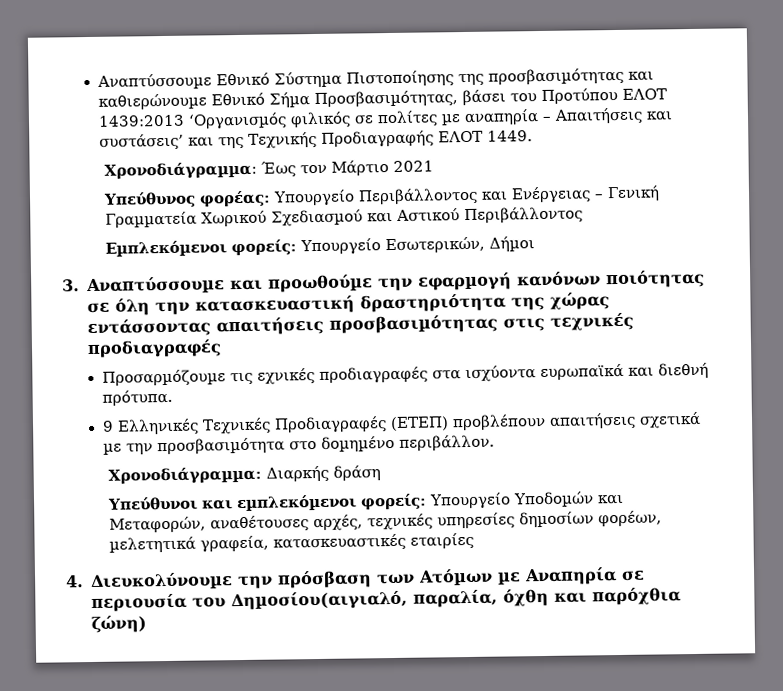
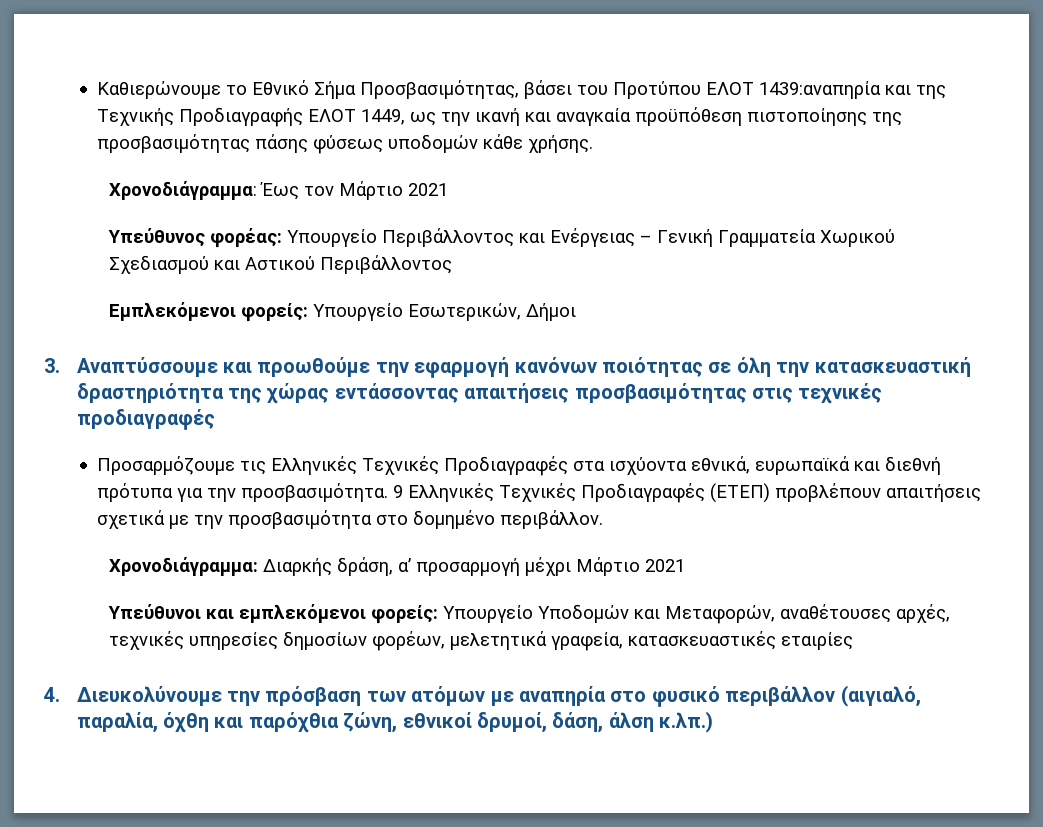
- Αναπτύσσουµε Εθνικό Σύστηµα Πιστοποίησης της προσβασιµότητας και καθιερώνουµε Εθνικό Σήµα Προσβασιµότητας, βάσει του Προτύπου ΕΛΟΤ 1439:2013 ‘Οργανισµός φιλικός σε πολίτες µε αναπηρία – Απαιτήσεις και συστάσεις’ και της Τεχνικής Προδιαγραφής ΕΛΟΤ 1449.
+ Καθιερώνουµε το Εθνικό Σήµα Προσβασιµότητας, βάσει του Προτύπου ΕΛΟΤ 1439:αναπηρία και της Τεχνικής Προδιαγραφής ΕΛΟΤ 1449, ως την ικανή και αναγκαία προϋπόθεση πιστοποίησης της προσβασιμότητας πάσης φύσεως υποδομών κάθε χρήσης.
- Προσαρµόζουµε τις εχνικές προδιαγραφές στα ισχύοντα ευρωπαϊκά και διεθνή πρότυπα.
- 9 Ελληνικές Τεχνικές Προδιαγραφές (ΕΤΕΠ) προβλέπουν απαιτήσεις σχετικά µε την προσβασιµότητα στο δοµηµένο περιβάλλον.
+ Προσαρµόζουµε τις Ελληνικές Τεχνικές Προδιαγραφές στα ισχύοντα εθνικά, ευρωπαϊκά και διεθνή πρότυπα για την προσβασιμότητα. 9 Ελληνικές Τεχνικές Προδιαγραφές (ΕΤΕΠ) προβλέπουν απαιτήσεις σχετικά µε την προσβασιµότητα στο δοµηµένο περιβάλλον.
- Χρονοδιάγραµµα: Διαρκής δράση
+ Χρονοδιάγραµµα: Διαρκής δράση, α’ προσαρμογή μέχρι Μάρτιο 2021
- 4. Διευκολύνουµε την πρόσβαση των Ατόµων µε Αναπηρία σε περιουσία του Δηµοσίου(αιγιαλό, παραλία, όχθη και παρόχθια ζώνη)
+ 4. Διευκολύνουµε την πρόσβαση των ατόµων µε αναπηρία στο φυσικό περιβάλλον (αιγιαλό, παραλία, όχθη και παρόχθια ζώνη, εθνικοί δρυμοί, δάση, άλση κ.λπ.)

